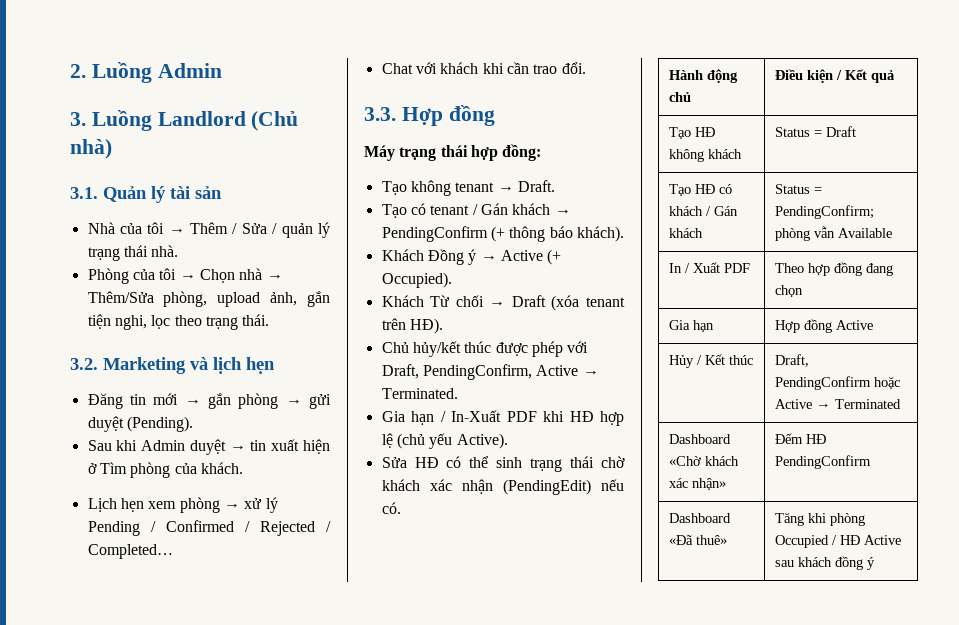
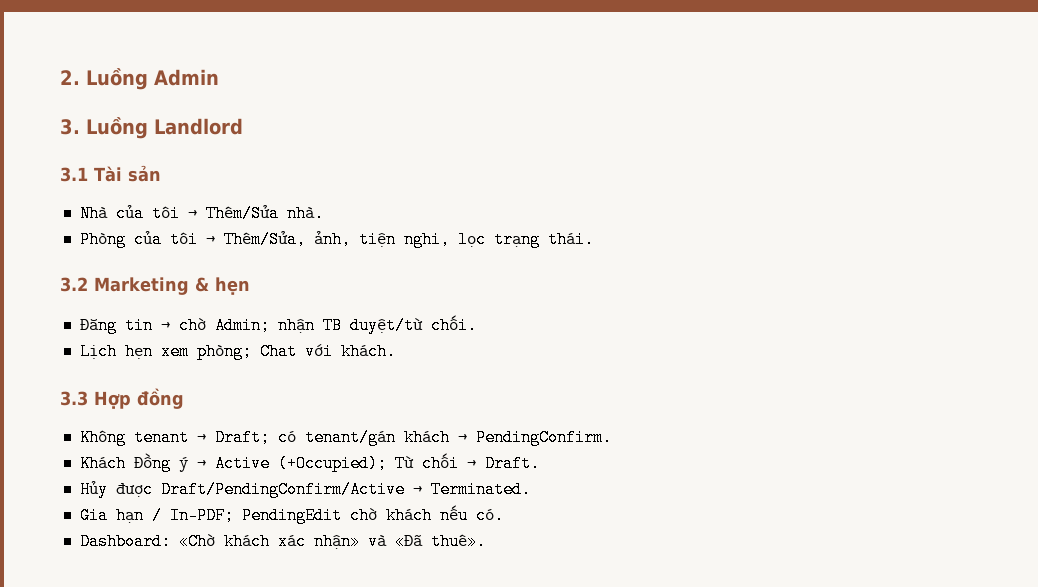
- 3. Luồng Landlord (Chủ nhà)
- 3.1. Quản lý tài sản
+ 3. Luồng Landlord
+ 3.1 Tài sản
- Nhà của tôi → Thêm / Sửa / quản lý trạng thái nhà.
+ Nhà của tôi → Thêm/Sửa nhà.
- Phòng của tôi → Chọn nhà → Thêm/Sửa phòng, upload ảnh, gắn tiện nghi, lọc theo trạng thái.
+ Phòng của tôi → Thêm/Sửa, ảnh, tiện nghi, lọc trạng thái.
- 3.2. Marketing và lịch hẹn
+ 3.2 Marketing & hẹn
- Đăng tin mới → gắn phòng → gửi duyệt (Pending).
- Sau khi Admin duyệt → tin xuất hiện ở Tìm phòng của khách.
- Lịch hẹn xem phòng → xử lý Pending / Confirmed / Rejected / Completed…
- Chat với khách khi cần trao đổi.
- 3.3. Hợp đồng
- Máy trạng thái hợp đồng:
- Tạo không tenant → Draft.
- Tạo có tenant / Gán khách → PendingConfirm (+ thông báo khách).
+ Đăng tin → chờ Admin; nhận TB duyệt/từ chối.
+ Lịch hẹn xem phòng; Chat với khách.
+ 3.3 Hợp đồng
+ Không tenant → Draft; có tenant/gán khách → PendingConfirm.
- Khách Đồng ý → Active (+ Occupied).
- Khách Từ chối → Draft (xóa tenant trên HĐ).
- Chủ hủy/kết thúc được phép với Draft, PendingConfirm, Active → Terminated.
+ Khách Đồng ý → Active (+Occupied); Từ chối → Draft.
+ Hủy được Draft/PendingConfirm/Active → Terminated.
- Gia hạn / In-Xuất PDF khi HĐ hợp lệ (chủ yếu Active).
- Sửa HĐ có thể sinh trạng thái chờ khách xác nhận (PendingEdit) nếu có.
- Hành động chủ | Điều kiện / Kết quả
- Tạo HĐ không khách | Status = Draft
- Tạo HĐ có khách / Gán khách | Status = PendingConfirm; phòng vẫn Available
- In / Xuất PDF | Theo hợp đồng đang chọn
- Gia hạn | Hợp đồng Active
- Hủy / Kết thúc | Draft, PendingConfirm hoặc Active → Terminated
- Dashboard «Chờ khách xác nhận» | Đếm HĐ PendingConfirm
- Dashboard «Đã thuê» | Tăng khi phòng Occupied / HĐ Active sau khách đồng ý
+ Gia hạn / In-PDF; PendingEdit chờ khách nếu có.
+ Dashboard: «Chờ khách xác nhận» và «Đã thuê».

